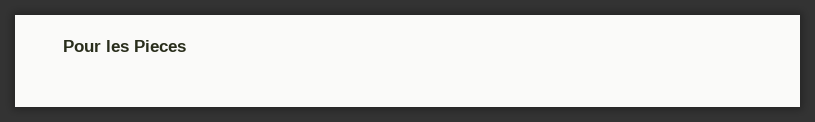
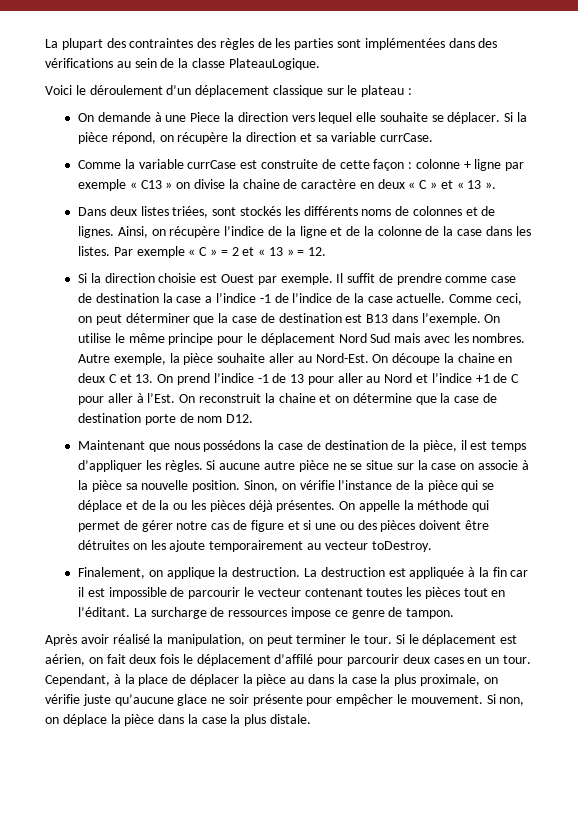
- Pour les Pieces
+ La plupart des contraintes des règles de les parties sont implémentées dans des vérifications au sein de la classe PlateauLogique.
+ Voici le déroulement d’un déplacement classique sur le plateau :
+ On demande à une Piece la direction vers lequel elle souhaite se déplacer. Si la pièce répond, on récupère la direction et sa variable currCase.
+ Comme la variable currCase est construite de cette façon : colonne + ligne par exemple « C13 » on divise la chaine de caractère en deux « C » et « 13 ».
+ Dans deux listes triées, sont stockés les différents noms de colonnes et de lignes. Ainsi, on récupère l’indice de la ligne et de la colonne de la case dans les listes. Par exemple « C » = 2 et « 13 » = 12.
+ Si la direction choisie est Ouest par exemple. Il suffit de prendre comme case de destination la case a l’indice -1 de l’indice de la case actuelle. Comme ceci, on peut déterminer que la case de destination est B13 dans l’exemple. On utilise le même principe pour le déplacement Nord Sud mais avec les nombres. Autre exemple, la pièce souhaite aller au Nord-Est. On découpe la chaine en deux C et 13. On prend l’indice -1 de 13 pour aller au Nord et l’indice +1 de C pour aller à l’Est. On reconstruit la chaine et on détermine que la case de destination porte de nom D12.
+ Maintenant que nous possédons la case de destination de la pièce, il est temps d’appliquer les règles. Si aucune autre pièce ne se situe sur la case on associe à la pièce sa nouvelle position. Sinon, on vérifie l’instance de la pièce qui se déplace et de la ou les pièces déjà présentes. On appelle la méthode qui permet de gérer notre cas de figure et si une ou des pièces doivent être détruites on les ajoute temporairement au vecteur toDestroy.
+ Finalement, on applique la destruction. La destruction est appliquée à la fin car il est impossible de parcourir le vecteur contenant toutes les pièces tout en l’éditant. La surcharge de ressources impose ce genre de tampon.
+ Après avoir réalisé la manipulation, on peut terminer le tour. Si le déplacement est aérien, on fait deux fois le déplacement d’affilé pour parcourir deux cases en un tour. Cependant, à la place de déplacer la pièce au dans la case la plus proximale, on vérifie juste qu’aucune glace ne soir présente pour empêcher le mouvement. Si non, on déplace la pièce dans la case la plus distale.

